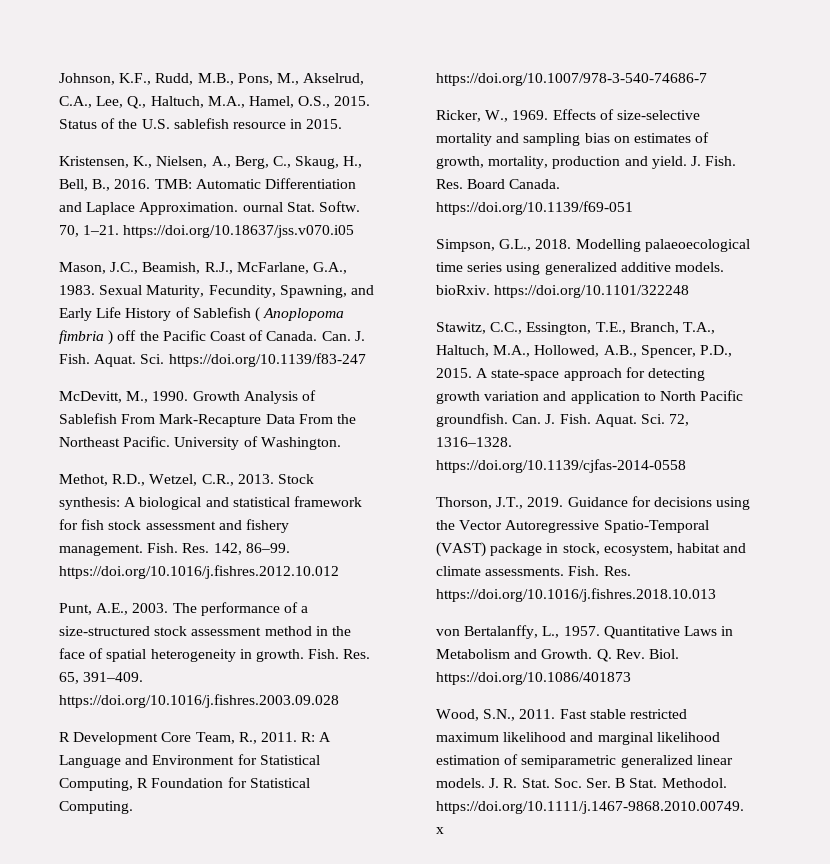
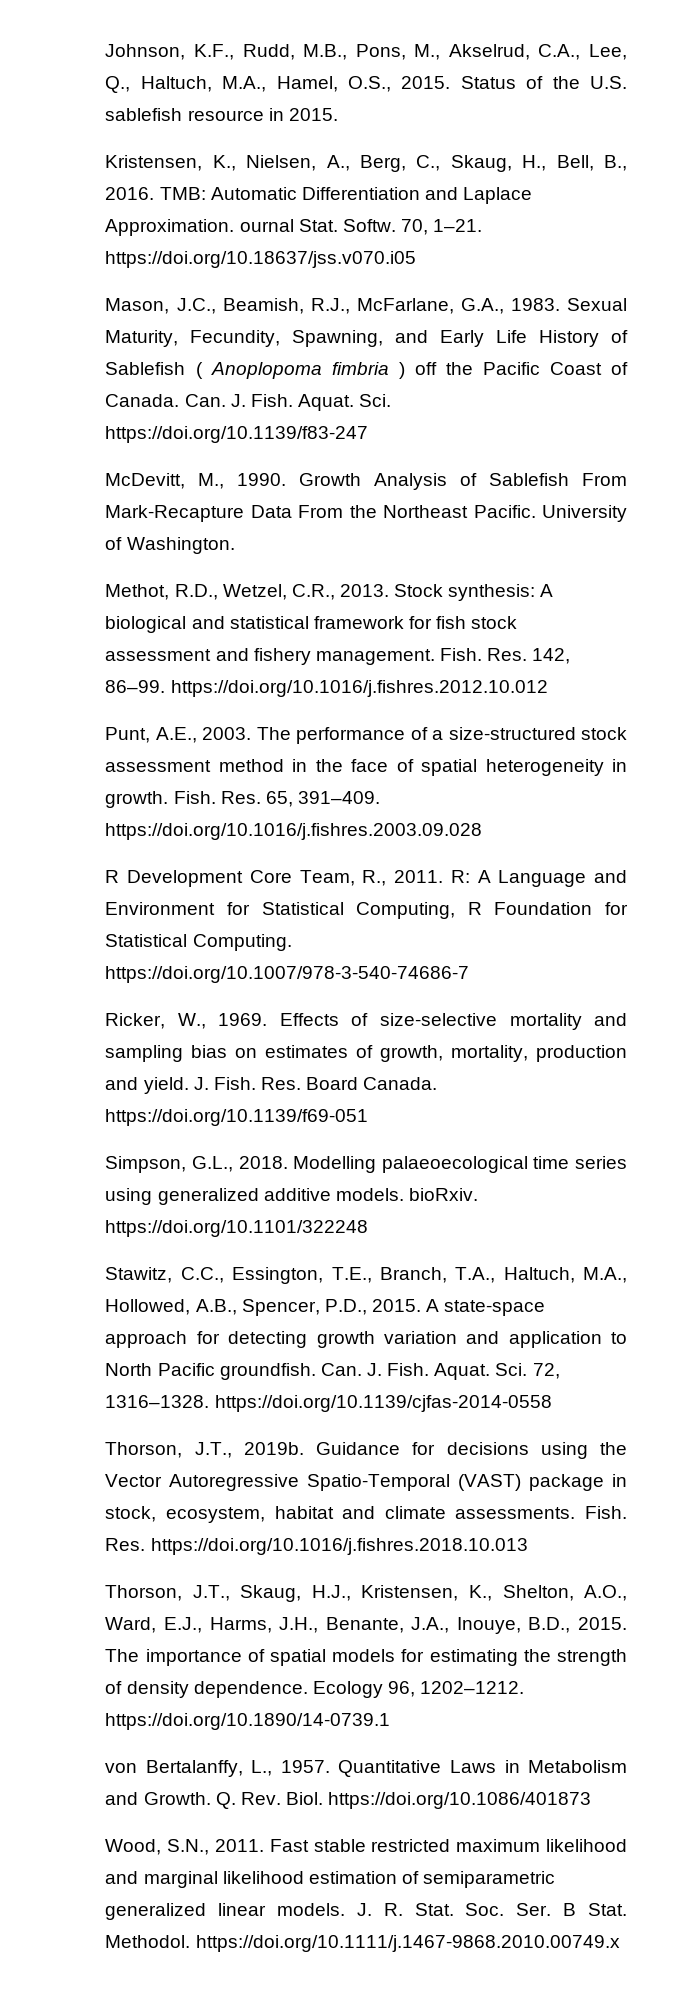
- Thorson, J.T., 2019.
+ Thorson, J.T., 2019b.
+ Thorson, J.T., Skaug, H.J., Kristensen, K., Shelton, A.O., Ward, E.J., Harms, J.H., Benante, J.A., Inouye, B.D., 2015. The importance of spatial models for estimating the strength of density dependence. Ecology 96, 1202–1212. https://doi.org/10.1890/14-0739.1

